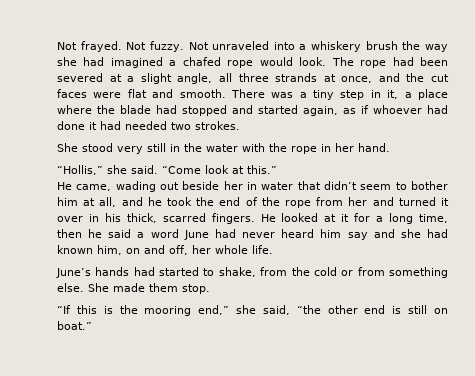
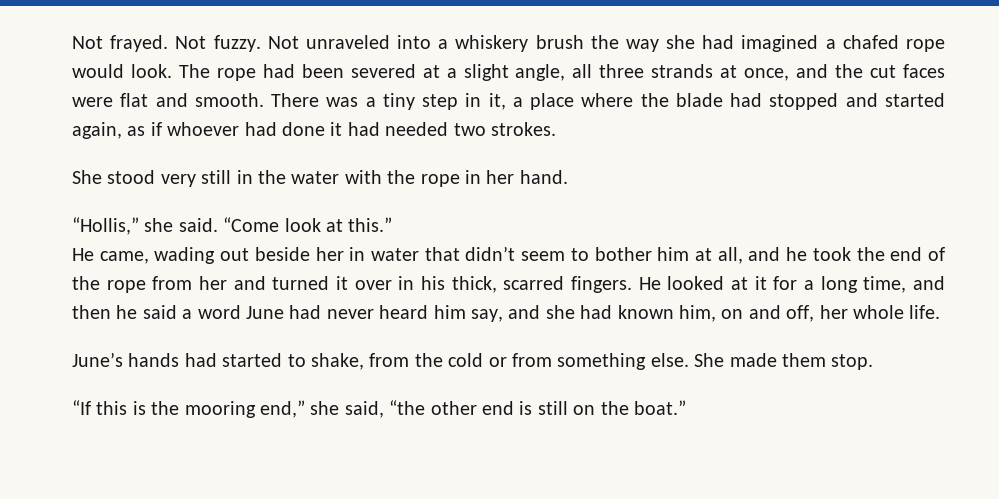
- He looked at it for a long time, then he said a word June had never heard him say and she had known him, on and off, her whole life.
+ He looked at it for a long time, and then he said a word June had never heard him say, and she had known him, on and off, her whole life.
- “If this is the mooring end,” she said, “the other end is still on boat.”
+ “If this is the mooring end,” she said, “the other end is still on the boat.”

